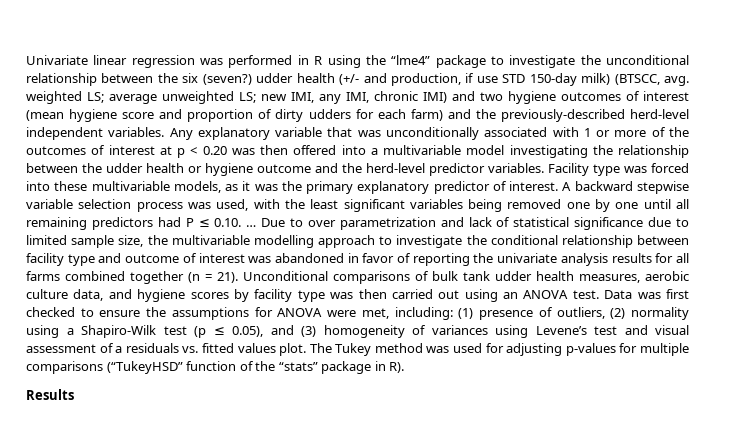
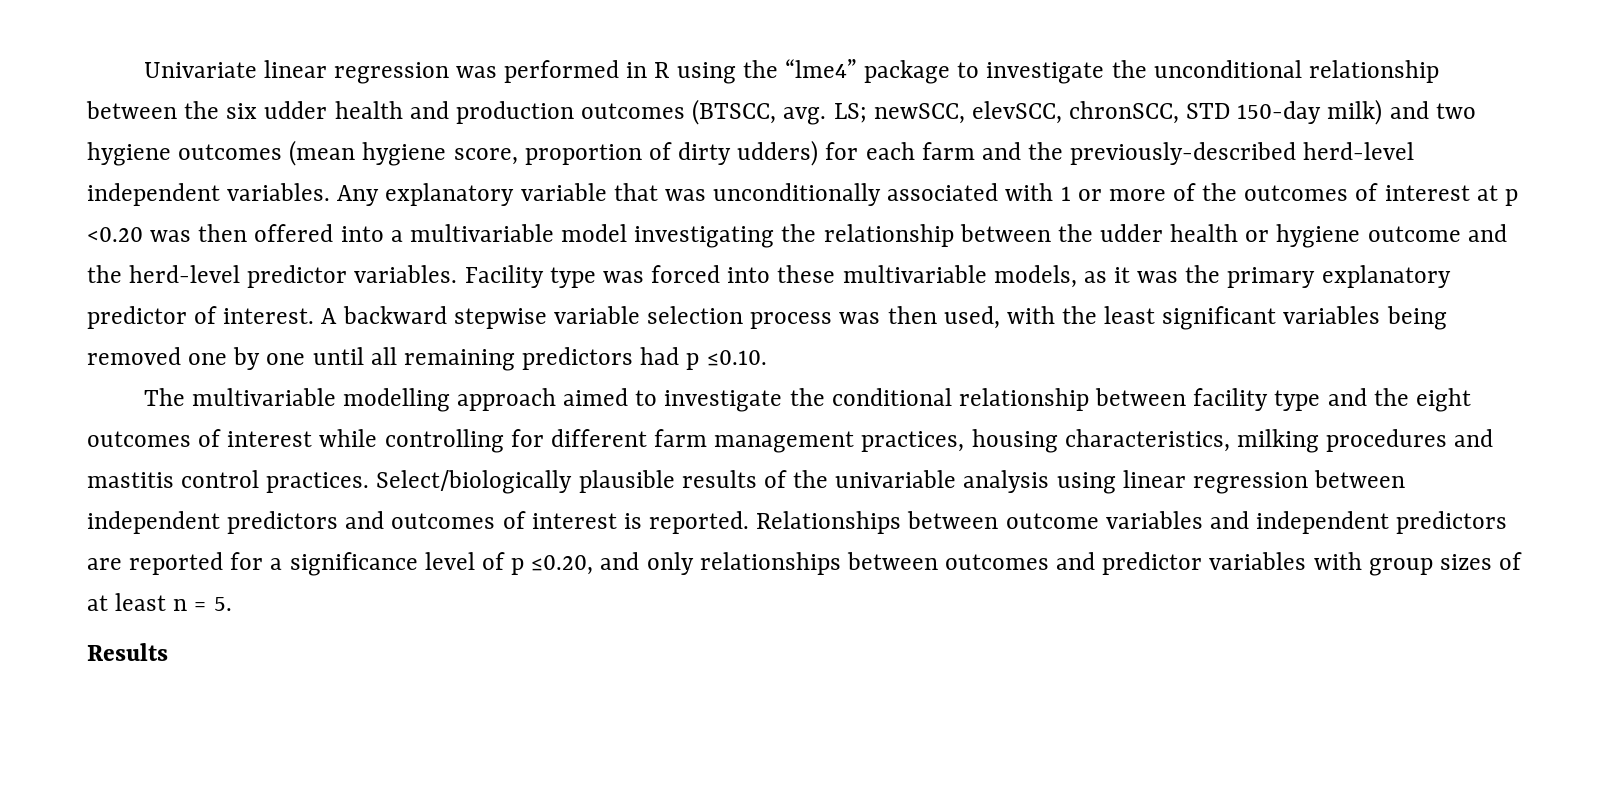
- Univariate linear regression was performed in R using the “lme4” package to investigate the unconditional relationship between the six (seven?) udder health (+/- and production, if use STD 150-day milk) (BTSCC, avg. weighted LS; average unweighted LS; new IMI, any IMI, chronic IMI) and two hygiene outcomes of interest (mean hygiene score and proportion of dirty udders for each farm) and the previously-described herd-level independent variables.
+ Univariate linear regression was performed in R using the “lme4” package to investigate the unconditional relationship between the six udder health and production outcomes (BTSCC, avg. LS; newSCC, elevSCC, chronSCC, STD 150-day milk) and two hygiene outcomes (mean hygiene score, proportion of dirty udders) for each farm and the previously-described herd-level independent variables.
- Any explanatory variable that was unconditionally associated with 1 or more of the outcomes of interest at p < 0.20 was then offered into a multivariable model investigating the relationship between the udder health or hygiene outcome and the herd-level predictor variables.
+ Any explanatory variable that was unconditionally associated with 1 or more of the outcomes of interest at p <0.20 was then offered into a multivariable model investigating the relationship between the udder health or hygiene outcome and the herd-level predictor variables.
- A backward stepwise variable selection process was used, with the least significant variables being removed one by one until all remaining predictors had P ≤ 0.10. … Due to over parametrization and lack of statistical significance due to limited sample size, the multivariable modelling approach to investigate the conditional relationship between facility type and outcome of interest was abandoned in favor of reporting the univariate analysis results for all farms combined together (n = 21). Unconditional comparisons of bulk tank udder health measures, aerobic culture data, and hygiene scores by facility type was then carried out using an ANOVA test. Data was first checked to ensure the assumptions for ANOVA were met, including: (1) presence of outliers, (2) normality using a Shapiro-Wilk test (p ≤ 0.05), and (3) homogeneity of variances using Levene’s test and visual assessment of a residuals vs. fitted values plot. The Tukey method was used for adjusting p-values for multiple comparisons (“TukeyHSD” function of the “stats” package in R).
+ A backward stepwise variable selection process was then used, with the least significant variables being removed one by one until all remaining predictors had p ≤0.10.
+ The multivariable modelling approach aimed to investigate the conditional relationship between facility type and the eight outcomes of interest while controlling for different farm management practices, housing characteristics, milking procedures and mastitis control practices. Select/biologically plausible results of the univariable analysis using linear regression between independent predictors and outcomes of interest is reported. Relationships between outcome variables and independent predictors are reported for a significance level of p ≤0.20, and only relationships between outcomes and predictor variables with group sizes of at least n = 5.

